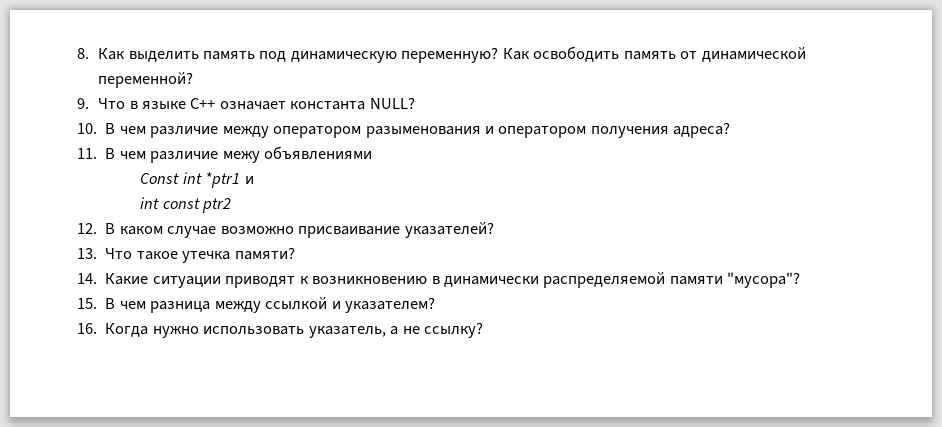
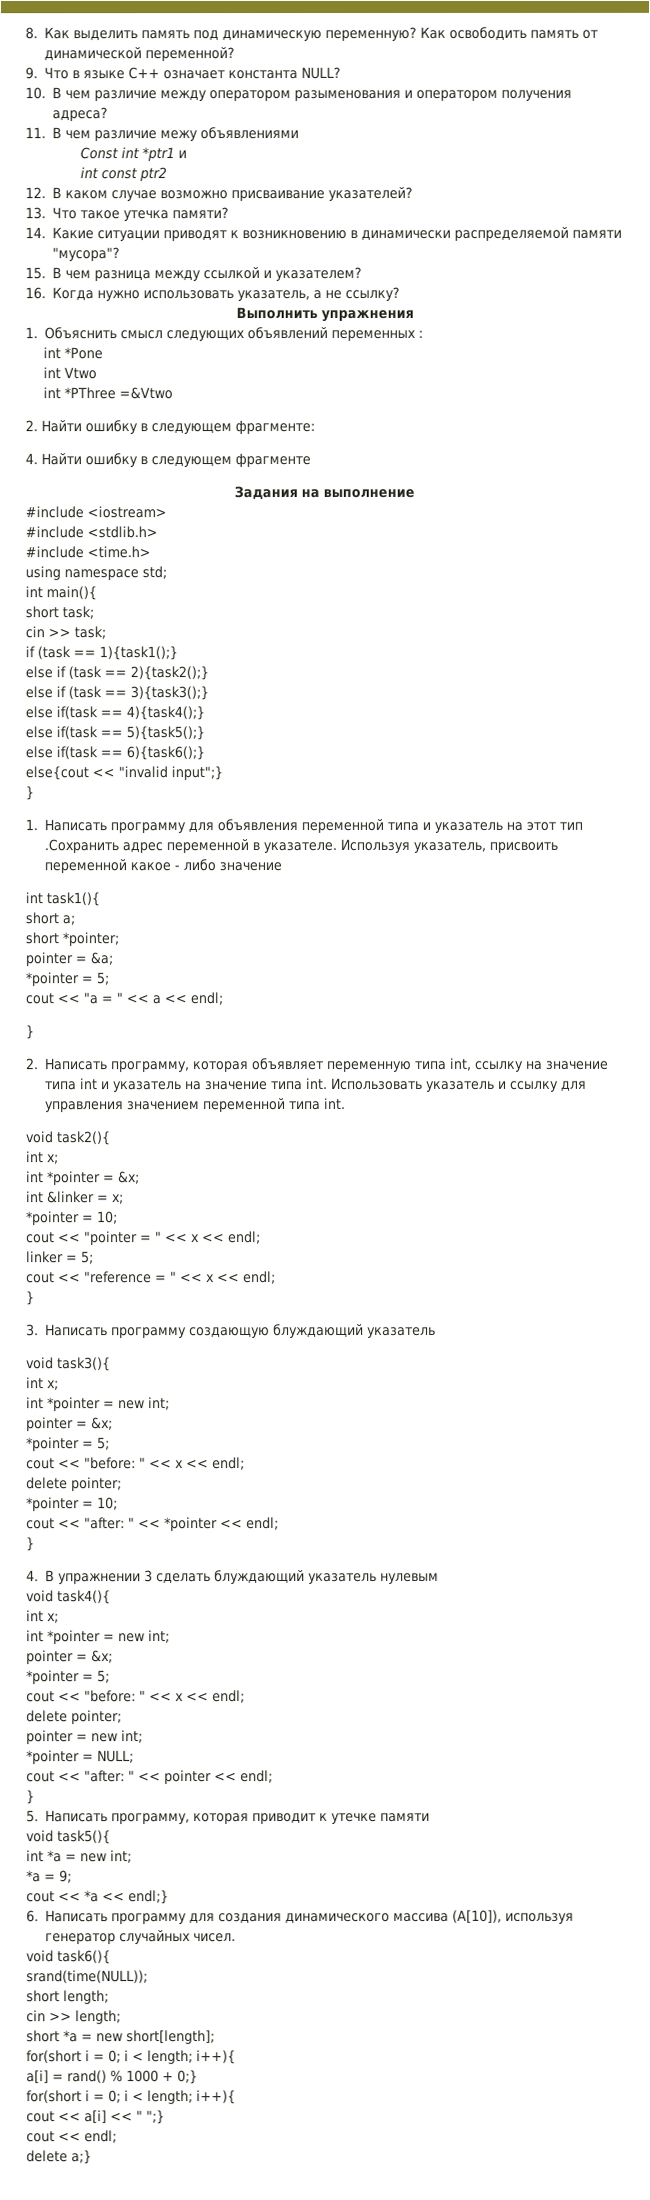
+ Выполнить упражнения
+ 1. Объяснить смысл следующих объявлений переменных :
+ int *Pone
+ int Vtwo
+ int *PThree =&Vtwo
+ 2. Найти ошибку в следующем фрагменте:
+ 4. Найти ошибку в следующем фрагменте
+ Задания на выполнение
+ #include <iostream>
+ #include <stdlib.h>
+ #include <time.h>
+ using namespace std;
+ int main(){
+ short task;
+ cin >> task;
+ if (task == 1){task1();}
+ else if (task == 2){task2();}
+ else if (task == 3){task3();}
+ else if(task == 4){task4();}
+ else if(task == 5){task5();}
+ else if(task == 6){task6();}
+ else{cout << "invalid input";}
+ }
+ 1. Написать программу для объявления переменной типа и указатель на этот тип .Сохранить адрес переменной в указателе. Используя указатель, присвоить переменной какое - либо значение
+ int task1(){
+ short a;
+ short *pointer;
+ pointer = &a;
+ *pointer = 5;
+ cout << "a = " << a << endl;
+ }
+ 2. Написать программу, которая объявляет переменную типа int, ссылку на значение типа int и указатель на значение типа int. Использовать указатель и ссылку для управления значением переменной типа int.
+ void task2(){
+ int x;
+ int *pointer = &x;
+ int &linker = x;
+ *pointer = 10;
+ cout << "pointer = " << x << endl;
+ linker = 5;
+ cout << "reference = " << x << endl;
+ }
+ 3. Написать программу создающую блуждающий указатель
+ void task3(){
+ int x;
+ int *pointer = new int;
+ pointer = &x;
+ *pointer = 5;
+ cout << "before: " << x << endl;
+ delete pointer;
+ *pointer = 10;
+ cout << "after: " << *pointer << endl;
+ }
+ 4. В упражнении 3 сделать блуждающий указатель нулевым
+ void task4(){
+ int x;
+ int *pointer = new int;
+ pointer = &x;
+ *pointer = 5;
+ cout << "before: " << x << endl;
+ delete pointer;
+ pointer = new int;
+ *pointer = NULL;
+ cout << "after: " << pointer << endl;
+ }
+ 5. Написать программу, которая приводит к утечке памяти
+ void task5(){
+ int *a = new int;
+ *a = 9;
+ cout << *a << endl;}
+ 6. Написать программу для создания динамического массива (A[10]), используя генератор случайных чисел.
+ void task6(){
+ srand(time(NULL));
+ short length;
+ cin >> length;
+ short *a = new short[length];
+ for(short i = 0; i < length; i++){
+ a[i] = rand() % 1000 + 0;}
+ for(short i = 0; i < length; i++){
+ cout << a[i] << " ";}
+ cout << endl;
+ delete a;}

